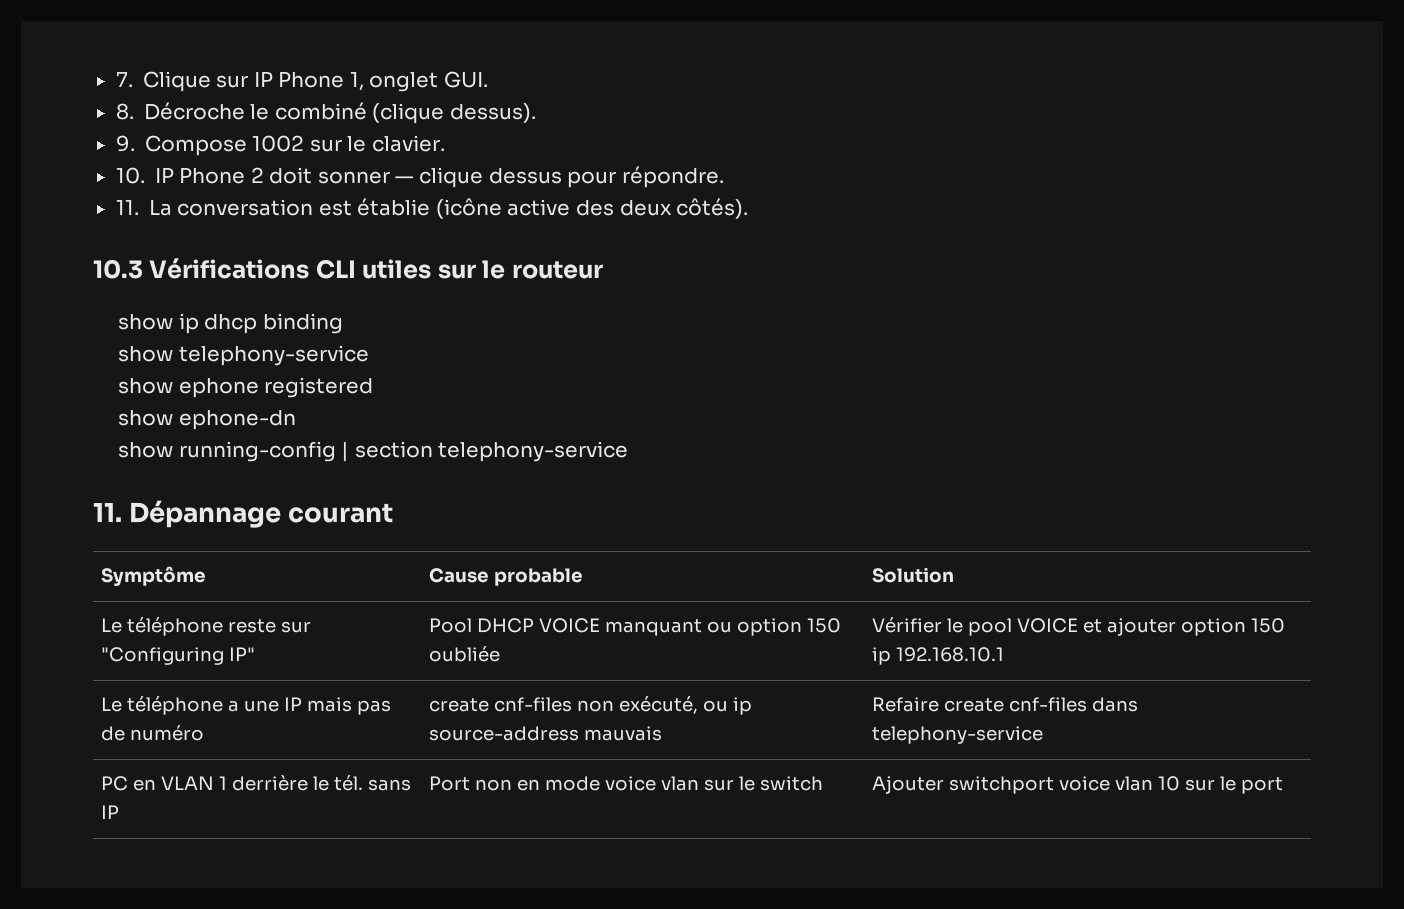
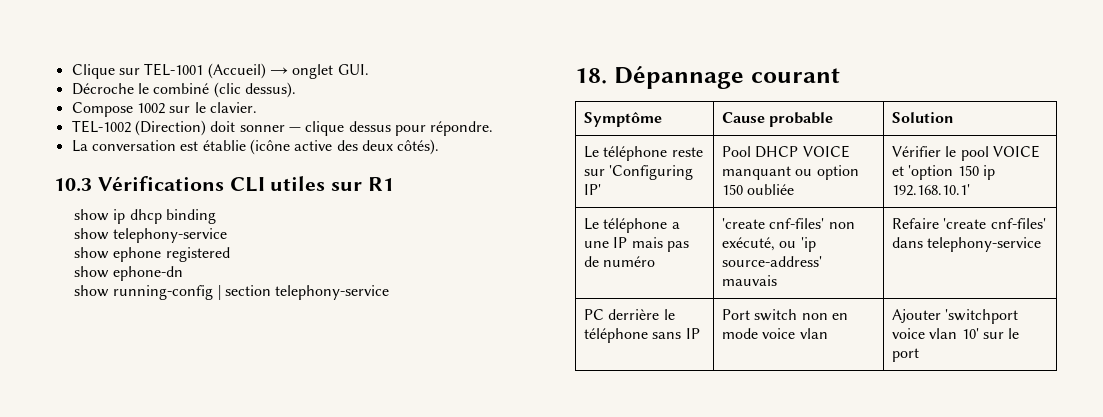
- 7. Clique sur IP Phone 1, onglet GUI.
+ Clique sur TEL-1001 (Accueil) → onglet GUI.
- 8. Décroche le combiné (clique dessus).
+ Décroche le combiné (clic dessus).
- 9. Compose 1002 sur le clavier.
+ Compose 1002 sur le clavier.
- 10. IP Phone 2 doit sonner — clique dessus pour répondre.
+ TEL-1002 (Direction) doit sonner — clique dessus pour répondre.
- 11. La conversation est établie (icône active des deux côtés).
+ La conversation est établie (icône active des deux côtés).
- 10.3 Vérifications CLI utiles sur le routeur
+ 10.3 Vérifications CLI utiles sur R1
- 11. Dépannage courant
+ 18. Dépannage courant
- Le téléphone reste sur "Configuring IP" | Pool DHCP VOICE manquant ou option 150 oubliée | Vérifier le pool VOICE et ajouter option 150 ip 192.168.10.1
+ Le téléphone reste sur 'Configuring IP' | Pool DHCP VOICE manquant ou option 150 oubliée | Vérifier le pool VOICE et 'option 150 ip 192.168.10.1'
- Le téléphone a une IP mais pas de numéro | create cnf-files non exécuté, ou ip source-address mauvais | Refaire create cnf-files dans telephony-service
+ Le téléphone a une IP mais pas de numéro | 'create cnf-files' non exécuté, ou 'ip source-address' mauvais | Refaire 'create cnf-files' dans telephony-service
- PC en VLAN 1 derrière le tél. sans IP | Port non en mode voice vlan sur le switch | Ajouter switchport voice vlan 10 sur le port
+ PC derrière le téléphone sans IP | Port switch non en mode voice vlan | Ajouter 'switchport voice vlan 10' sur le port

